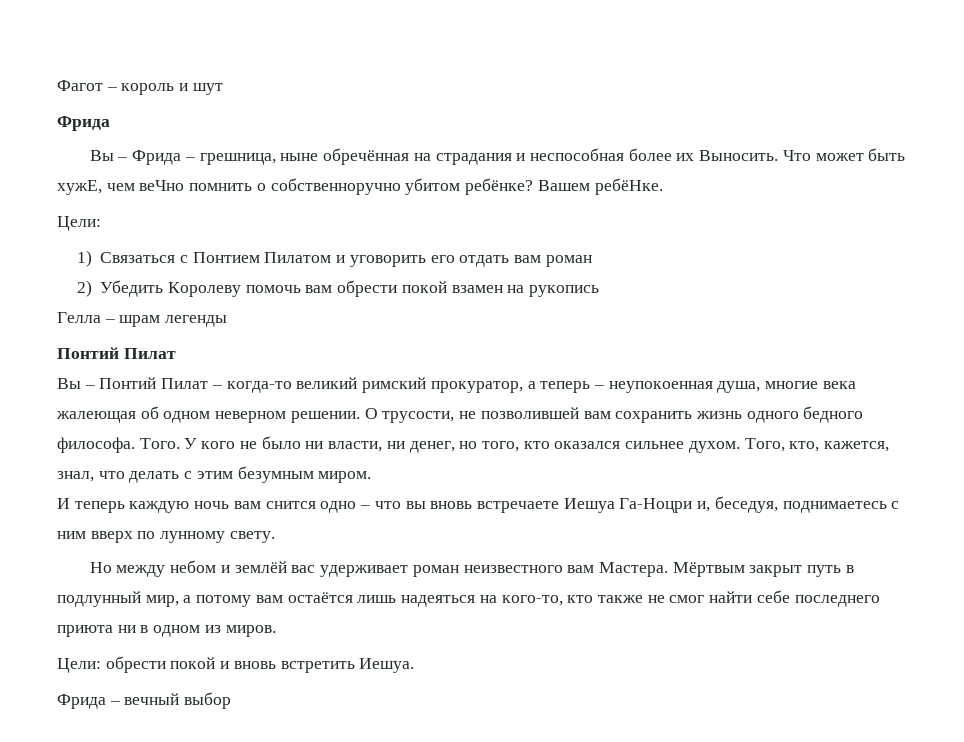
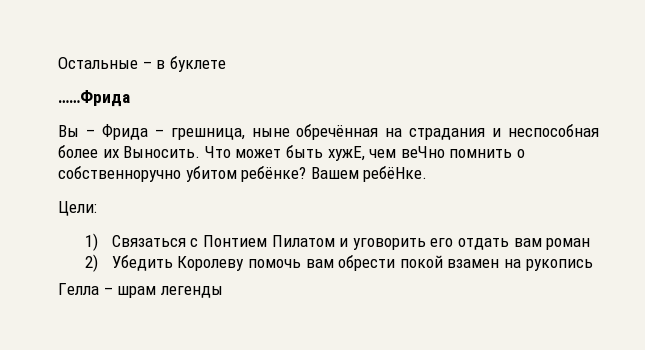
- Фагот – король и шут
- Фрида
+ Остальные – в буклете
+ ……Фрида
  Гелла – шрам легенды
- Понтий Пилат
- Вы – Понтий Пилат – когда-то великий римский прокуратор, а теперь – неупокоенная душа, многие века жалеющая об одном неверном решении. О трусости, не позволившей вам сохранить жизнь одного бедного философа. Того. У кого не было ни власти, ни денег, но того, кто оказался сильнее духом. Того, кто, кажется, знал, что делать с этим безумным миром.
- И теперь каждую ночь вам снится одно – что вы вновь встречаете Иешуа Га-Ноцри и, беседуя, поднимаетесь с ним вверх по лунному свету.
- Но между небом и землёй вас удерживает роман неизвестного вам Мастера. Мёртвым закрыт путь в подлунный мир, а потому вам остаётся лишь надеяться на кого-то, кто также не смог найти себе последнего приюта ни в одном из миров.
- Цели: обрести покой и вновь встретить Иешуа.
- Фрида – вечный выбор

